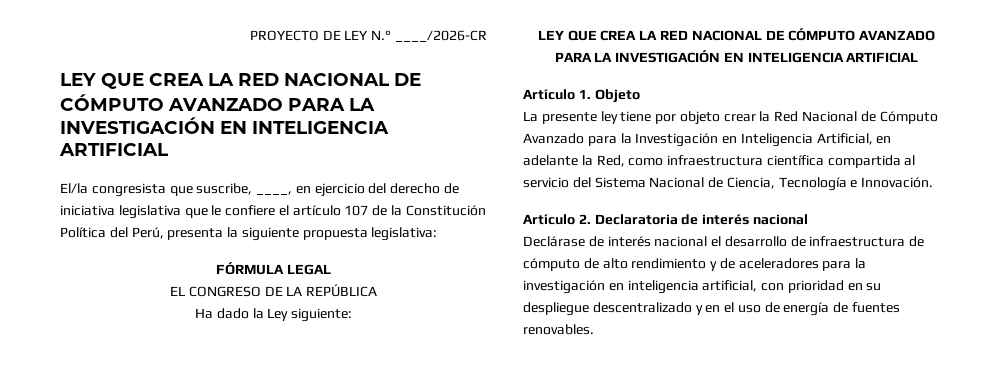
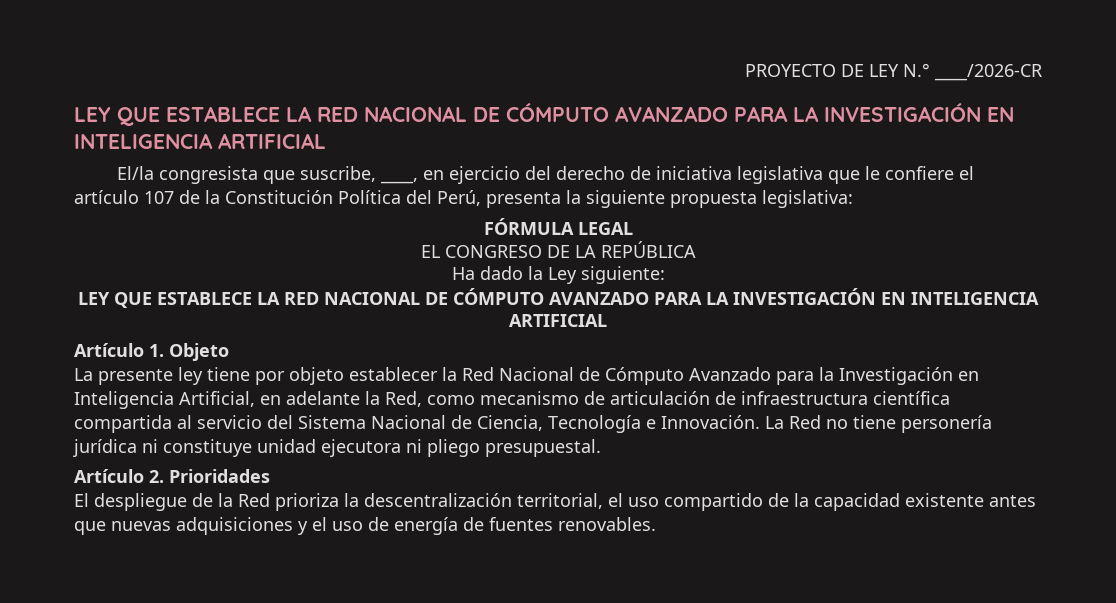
  PROYECTO DE LEY N.° ____/2026-CR
- LEY QUE CREA LA RED NACIONAL DE CÓMPUTO AVANZADO PARA LA INVESTIGACIÓN EN INTELIGENCIA ARTIFICIAL
+ LEY QUE ESTABLECE LA RED NACIONAL DE CÓMPUTO AVANZADO PARA LA INVESTIGACIÓN EN INTELIGENCIA ARTIFICIAL
  Ha dado la Ley siguiente:
- LEY QUE CREA LA RED NACIONAL DE CÓMPUTO AVANZADO PARA LA INVESTIGACIÓN EN INTELIGENCIA ARTIFICIAL
+ LEY QUE ESTABLECE LA RED NACIONAL DE CÓMPUTO AVANZADO PARA LA INVESTIGACIÓN EN INTELIGENCIA ARTIFICIAL
- La presente ley tiene por objeto crear la Red Nacional de Cómputo Avanzado para la Investigación en Inteligencia Artificial, en adelante la Red, como infraestructura científica compartida al servicio del Sistema Nacional de Ciencia, Tecnología e Innovación.
- Artículo 2. Declaratoria de interés nacional
- Declárase de interés nacional el desarrollo de infraestructura de cómputo de alto rendimiento y de aceleradores para la investigación en inteligencia artificial, con prioridad en su despliegue descentralizado y en el uso de energía de fuentes renovables.
+ La presente ley tiene por objeto establecer la Red Nacional de Cómputo Avanzado para la Investigación en Inteligencia Artificial, en adelante la Red, como mecanismo de articulación de infraestructura científica compartida al servicio del Sistema Nacional de Ciencia, Tecnología e Innovación. La Red no tiene personería jurídica ni constituye unidad ejecutora ni pliego presupuestal.
+ Artículo 2. Prioridades
+ El despliegue de la Red prioriza la descentralización territorial, el uso compartido de la capacidad existente antes que nuevas adquisiciones y el uso de energía de fuentes renovables.

